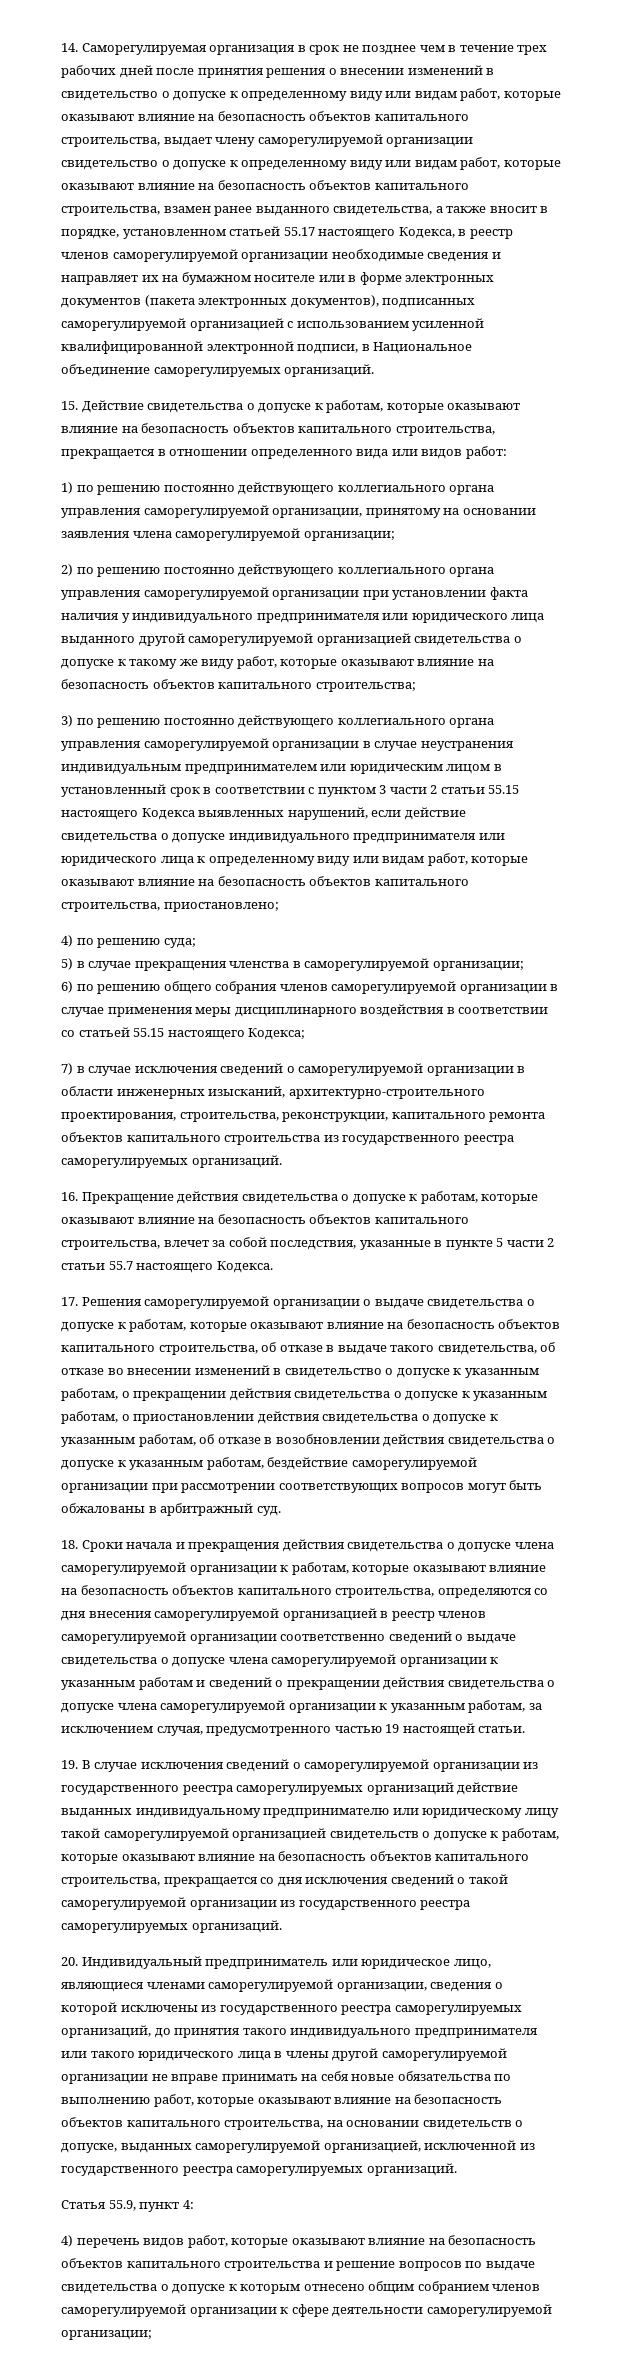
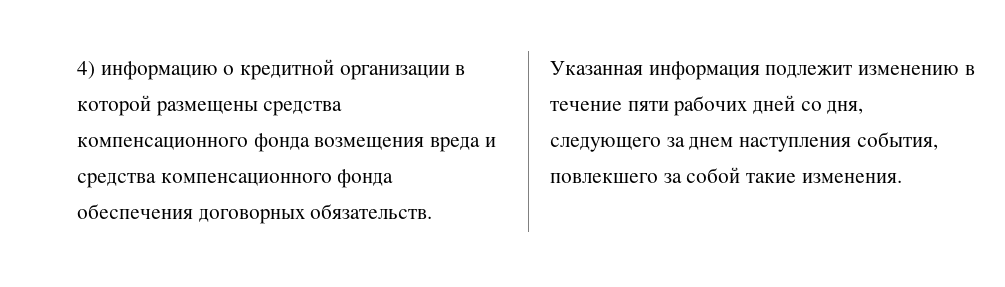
- 14. Саморегулируемая организация в срок не позднее чем в течение трех рабочих дней после принятия решения о внесении изменений в свидетельство о допуске к определенному виду или видам работ, которые оказывают влияние на безопасность объектов капитального строительства, выдает члену саморегулируемой организации свидетельство о допуске к определенному виду или видам работ, которые оказывают влияние на безопасность объектов капитального строительства, взамен ранее выданного свидетельства, а также вносит в порядке, установленном статьей 55.17 настоящего Кодекса, в реестр членов саморегулируемой организации необходимые сведения и направляет их на бумажном носителе или в форме электронных документов (пакета электронных документов), подписанных саморегулируемой организацией с использованием усиленной квалифицированной электронной подписи, в Национальное объединение саморегулируемых организаций.
- 15. Действие свидетельства о допуске к работам, которые оказывают влияние на безопасность объектов капитального строительства, прекращается в отношении определенного вида или видов работ:
- 1) по решению постоянно действующего коллегиального органа управления саморегулируемой организации, принятому на основании заявления члена саморегулируемой организации;
- 2) по решению постоянно действующего коллегиального органа управления саморегулируемой организации при установлении факта наличия у индивидуального предпринимателя или юридического лица выданного другой саморегулируемой организацией свидетельства о допуске к такому же виду работ, которые оказывают влияние на безопасность объектов капитального строительства;
- 3) по решению постоянно действующего коллегиального органа управления саморегулируемой организации в случае неустранения индивидуальным предпринимателем или юридическим лицом в установленный срок в соответствии с пунктом 3 части 2 статьи 55.15 настоящего Кодекса выявленных нарушений, если действие свидетельства о допуске индивидуального предпринимателя или юридического лица к определенному виду или видам работ, которые оказывают влияние на безопасность объектов капитального строительства, приостановлено;
- 4) по решению суда;
- 5) в случае прекращения членства в саморегулируемой организации;
- 6) по решению общего собрания членов саморегулируемой организации в случае применения меры дисциплинарного воздействия в соответствии со статьей 55.15 настоящего Кодекса;
- 7) в случае исключения сведений о саморегулируемой организации в области инженерных изысканий, архитектурно-строительного проектирования, строительства, реконструкции, капитального ремонта объектов капитального строительства из государственного реестра саморегулируемых организаций.
- 16. Прекращение действия свидетельства о допуске к работам, которые оказывают влияние на безопасность объектов капитального строительства, влечет за собой последствия, указанные в пункте 5 части 2 статьи 55.7 настоящего Кодекса.
- 17. Решения саморегулируемой организации о выдаче свидетельства о допуске к работам, которые оказывают влияние на безопасность объектов капитального строительства, об отказе в выдаче такого свидетельства, об отказе во внесении изменений в свидетельство о допуске к указанным работам, о прекращении действия свидетельства о допуске к указанным работам, о приостановлении действия свидетельства о допуске к указанным работам, об отказе в возобновлении действия свидетельства о допуске к указанным работам, бездействие саморегулируемой организации при рассмотрении соответствующих вопросов могут быть обжалованы в арбитражный суд.
- 18. Сроки начала и прекращения действия свидетельства о допуске члена саморегулируемой организации к работам, которые оказывают влияние на безопасность объектов капитального строительства, определяются со дня внесения саморегулируемой организацией в реестр членов саморегулируемой организации соответственно сведений о выдаче свидетельства о допуске члена саморегулируемой организации к указанным работам и сведений о прекращении действия свидетельства о допуске члена саморегулируемой организации к указанным работам, за исключением случая, предусмотренного частью 19 настоящей статьи.
- 19. В случае исключения сведений о саморегулируемой организации из государственного реестра саморегулируемых организаций действие выданных индивидуальному предпринимателю или юридическому лицу такой саморегулируемой организацией свидетельств о допуске к работам, которые оказывают влияние на безопасность объектов капитального строительства, прекращается со дня исключения сведений о такой саморегулируемой организации из государственного реестра саморегулируемых организаций.
- 20. Индивидуальный предприниматель или юридическое лицо, являющиеся членами саморегулируемой организации, сведения о которой исключены из государственного реестра саморегулируемых организаций, до принятия такого индивидуального предпринимателя или такого юридического лица в члены другой саморегулируемой организации не вправе принимать на себя новые обязательства по выполнению работ, которые оказывают влияние на безопасность объектов капитального строительства, на основании свидетельств о допуске, выданных саморегулируемой организацией, исключенной из государственного реестра саморегулируемых организаций.
- Статья 55.9, пункт 4:
- 4) перечень видов работ, которые оказывают влияние на безопасность объектов капитального строительства и решение вопросов по выдаче свидетельства о допуске к которым отнесено общим собранием членов саморегулируемой организации к сфере деятельности саморегулируемой организации;
+ 4) информацию о кредитной организации в которой размещены средства компенсационного фонда возмещения вреда и средства компенсационного фонда обеспечения договорных обязательств. Указанная информация подлежит изменению в течение пяти рабочих дней со дня, следующего за днем наступления события, повлекшего за собой такие изменения.

